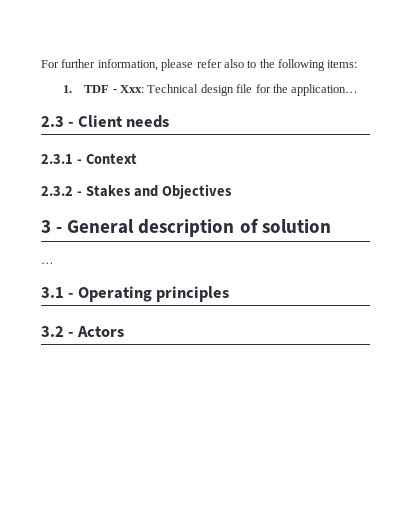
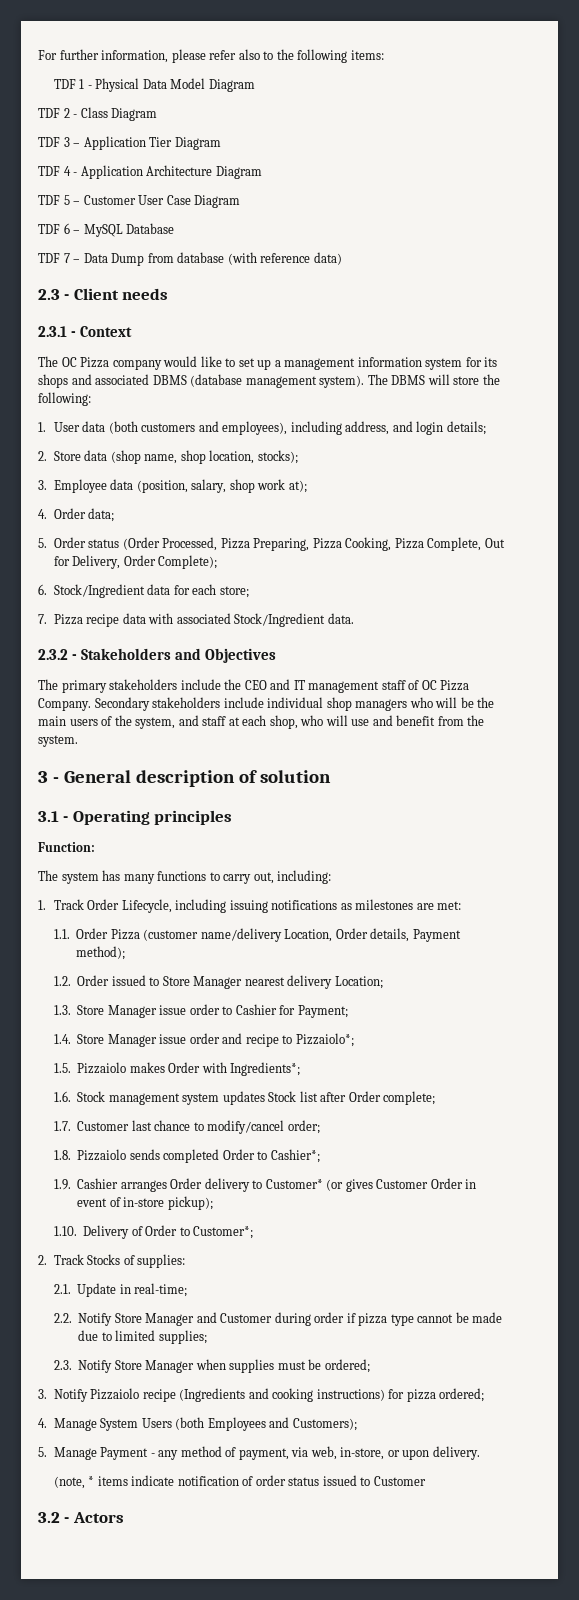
- 1. TDF - Xxx: Technical design file for the application…
+ TDF 1 - Physical Data Model Diagram
+ TDF 2 - Class Diagram
+ TDF 3 – Application Tier Diagram
+ TDF 4 - Application Architecture Diagram
+ TDF 5 – Customer User Case Diagram
+ TDF 6 – MySQL Database
+ TDF 7 – Data Dump from database (with reference data)
+ The OC Pizza company would like to set up a management information system for its shops and associated DBMS (database management system). The DBMS will store the following:
+ 1. User data (both customers and employees), including address, and login details;
+ 2. Store data (shop name, shop location, stocks);
+ 3. Employee data (position, salary, shop work at);
+ 4. Order data;
+ 5. Order status (Order Processed, Pizza Preparing, Pizza Cooking, Pizza Complete, Out for Delivery, Order Complete);
+ 6. Stock/Ingredient data for each store;
+ 7. Pizza recipe data with associated Stock/Ingredient data.
- 2.3.2 - Stakes and Objectives
+ 2.3.2 - Stakeholders and Objectives
+ The primary stakeholders include the CEO and IT management staff of OC Pizza Company. Secondary stakeholders include individual shop managers who will be the main users of the system, and staff at each shop, who will use and benefit from the system.
- …
+ Function:
+ The system has many functions to carry out, including:
+ 1. Track Order Lifecycle, including issuing notifications as milestones are met:
+ 1.1. Order Pizza (customer name/delivery Location, Order details, Payment method);
+ 1.2. Order issued to Store Manager nearest delivery Location;
+ 1.3. Store Manager issue order to Cashier for Payment;
+ 1.4. Store Manager issue order and recipe to Pizzaiolo*;
+ 1.5. Pizzaiolo makes Order with Ingredients*;
+ 1.6. Stock management system updates Stock list after Order complete;
+ 1.7. Customer last chance to modify/cancel order;
+ 1.8. Pizzaiolo sends completed Order to Cashier*;
+ 1.9. Cashier arranges Order delivery to Customer* (or gives Customer Order in event of in-store pickup);
+ 1.10. Delivery of Order to Customer*;
+ 2. Track Stocks of supplies:
+ 2.1. Update in real-time;
+ 2.2. Notify Store Manager and Customer during order if pizza type cannot be made due to limited supplies;
+ 2.3. Notify Store Manager when supplies must be ordered;
+ 3. Notify Pizzaiolo recipe (Ingredients and cooking instructions) for pizza ordered;
+ 4. Manage System Users (both Employees and Customers);
+ 5. Manage Payment - any method of payment, via web, in-store, or upon delivery.
+ (note, * items indicate notification of order status issued to Customer

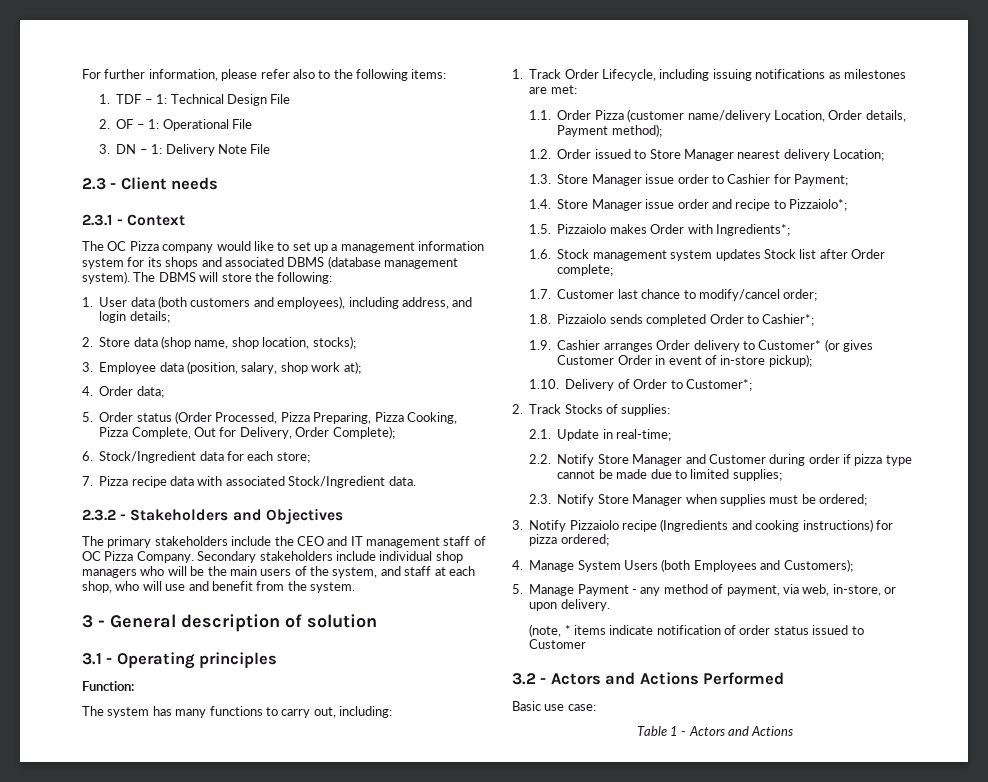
- TDF 1 - Physical Data Model Diagram
- TDF 2 - Class Diagram
- TDF 3 – Application Tier Diagram
- TDF 4 - Application Architecture Diagram
- TDF 5 – Customer User Case Diagram
- TDF 6 – MySQL Database
- TDF 7 – Data Dump from database (with reference data)
+ 1. TDF – 1: Technical Design File
+ 2. OF – 1: Operational File
+ 3. DN – 1: Delivery Note File
- 3.2 - Actors
+ 3.2 - Actors and Actions Performed
+ Basic use case:
+ Table 1 - Actors and Actions

